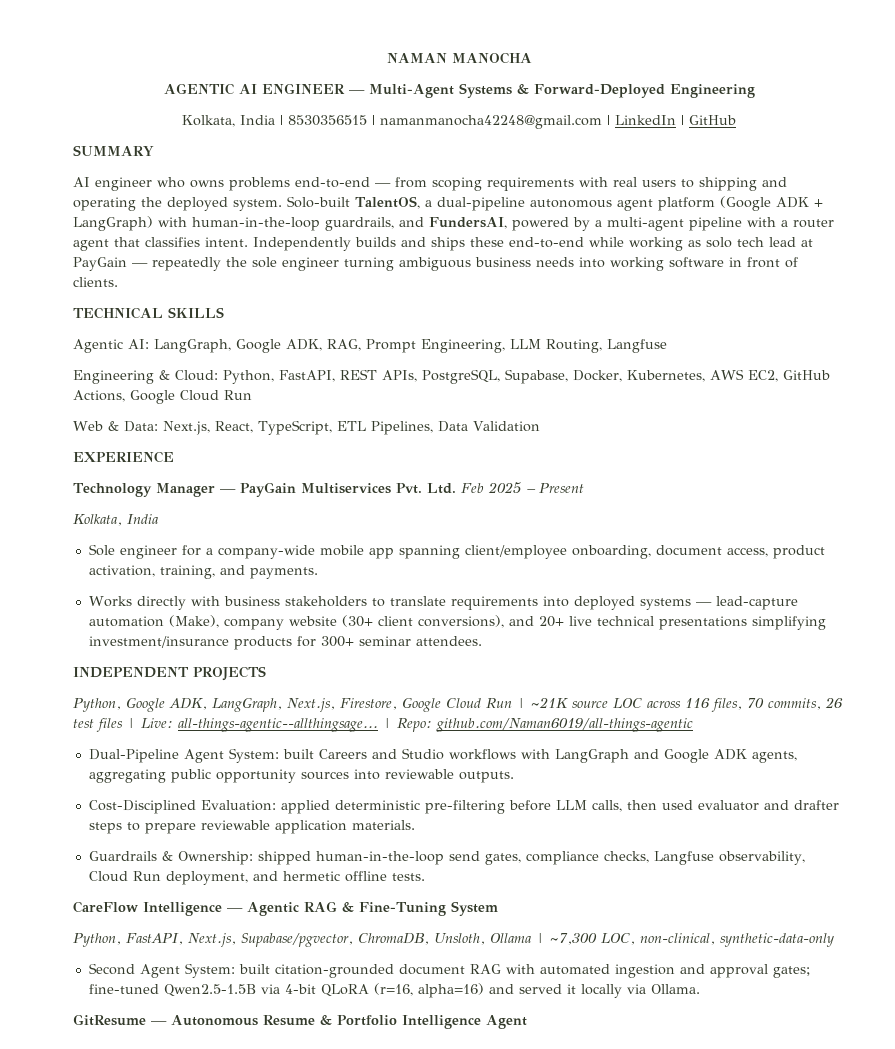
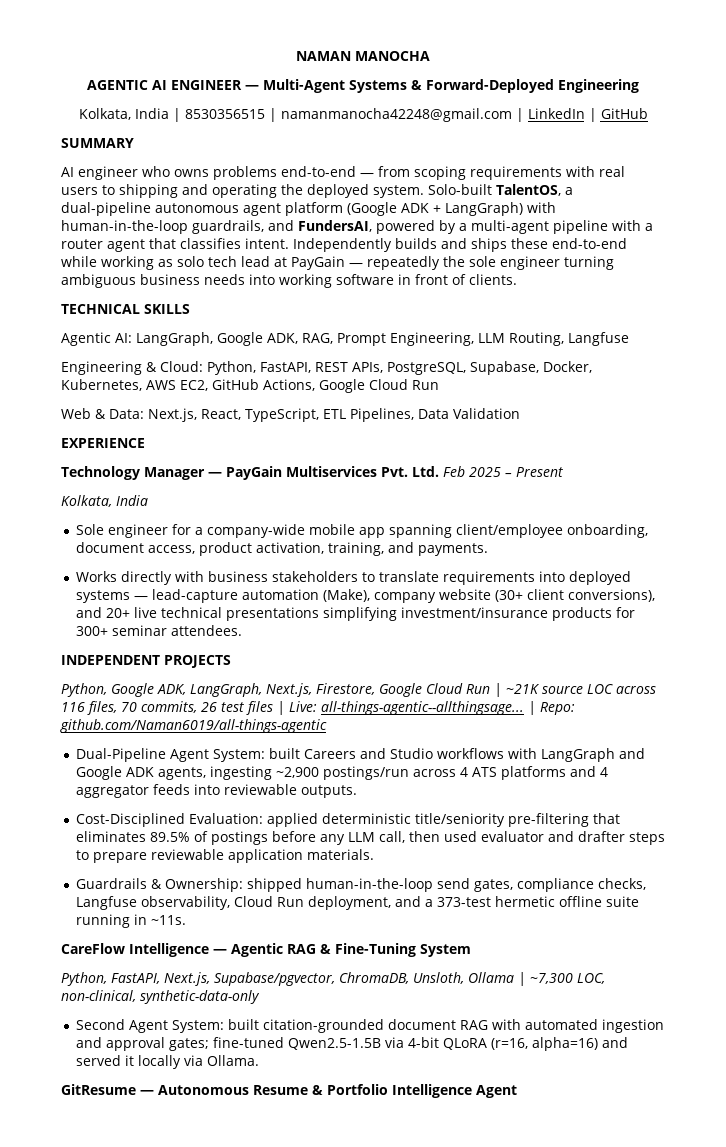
- Dual-Pipeline Agent System: built Careers and Studio workflows with LangGraph and Google ADK agents, aggregating public opportunity sources into reviewable outputs.
+ Dual-Pipeline Agent System: built Careers and Studio workflows with LangGraph and Google ADK agents, ingesting ~2,900 postings/run across 4 ATS platforms and 4 aggregator feeds into reviewable outputs.
- Cost-Disciplined Evaluation: applied deterministic pre-filtering before LLM calls, then used evaluator and drafter steps to prepare reviewable application materials.
+ Cost-Disciplined Evaluation: applied deterministic title/seniority pre-filtering that eliminates 89.5% of postings before any LLM call, then used evaluator and drafter steps to prepare reviewable application materials.
- Guardrails & Ownership: shipped human-in-the-loop send gates, compliance checks, Langfuse observability, Cloud Run deployment, and hermetic offline tests.
+ Guardrails & Ownership: shipped human-in-the-loop send gates, compliance checks, Langfuse observability, Cloud Run deployment, and a 373-test hermetic offline suite running in ~11s.

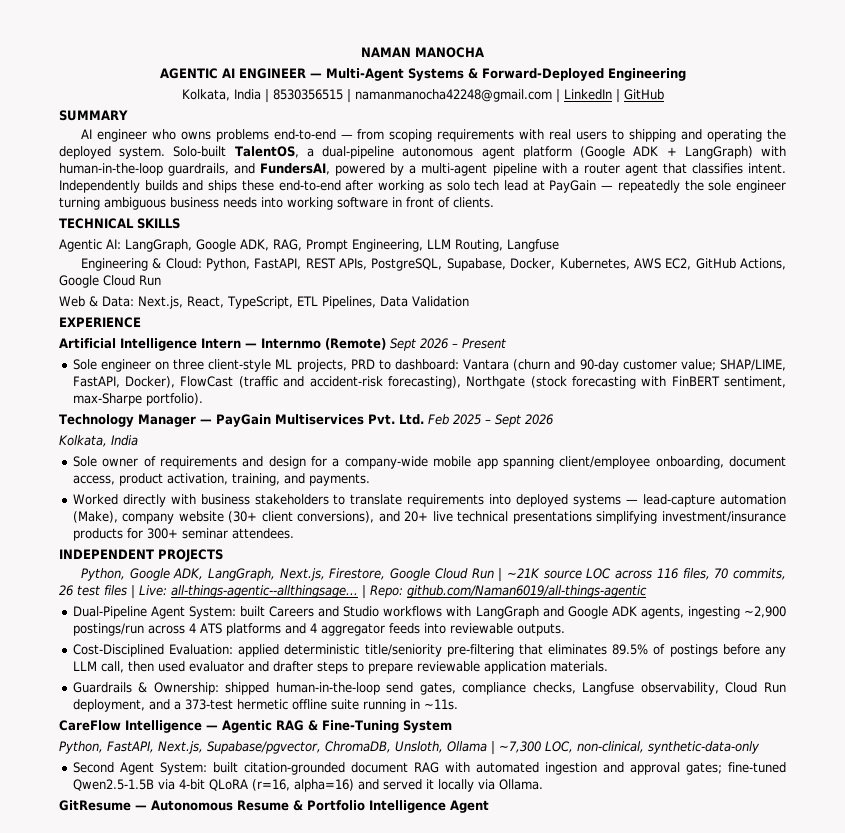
- Independently builds and ships these end-to-end while working as solo tech lead at PayGain — repeatedly the sole engineer turning ambiguous business needs into working software in front of clients.
+ Independently builds and ships these end-to-end after working as solo tech lead at PayGain — repeatedly the sole engineer turning ambiguous business needs into working software in front of clients.
+ Artificial Intelligence Intern — Internmo (Remote) Sept 2026 – Present
+ Sole engineer on three client-style ML projects, PRD to dashboard: Vantara (churn and 90-day customer value; SHAP/LIME, FastAPI, Docker), FlowCast (traffic and accident-risk forecasting), Northgate (stock forecasting with FinBERT sentiment, max-Sharpe portfolio).
- Technology Manager — PayGain Multiservices Pvt. Ltd. Feb 2025 – Present
+ Technology Manager — PayGain Multiservices Pvt. Ltd. Feb 2025 – Sept 2026
- Sole engineer for a company-wide mobile app spanning client/employee onboarding, document access, product activation, training, and payments.
+ Sole owner of requirements and design for a company-wide mobile app spanning client/employee onboarding, document access, product activation, training, and payments.
- Works directly with business stakeholders to translate requirements into deployed systems — lead-capture automation (Make), company website (30+ client conversions), and 20+ live technical presentations simplifying investment/insurance products for 300+ seminar attendees.
+ Worked directly with business stakeholders to translate requirements into deployed systems — lead-capture automation (Make), company website (30+ client conversions), and 20+ live technical presentations simplifying investment/insurance products for 300+ seminar attendees.

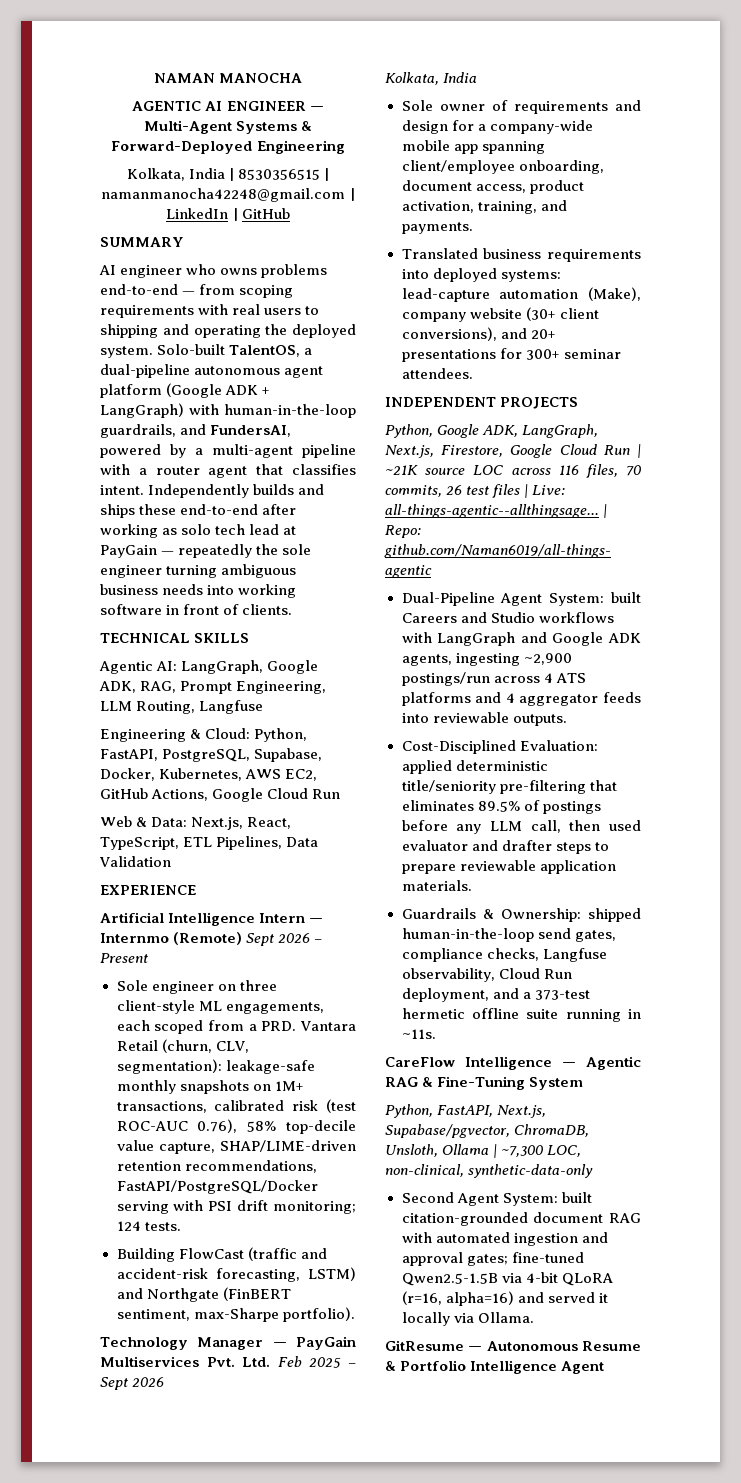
- Engineering & Cloud: Python, FastAPI, REST APIs, PostgreSQL, Supabase, Docker, Kubernetes, AWS EC2, GitHub Actions, Google Cloud Run
+ Engineering & Cloud: Python, FastAPI, PostgreSQL, Supabase, Docker, Kubernetes, AWS EC2, GitHub Actions, Google Cloud Run
- Sole engineer on three client-style ML projects, PRD to dashboard: Vantara (churn and 90-day customer value; SHAP/LIME, FastAPI, Docker), FlowCast (traffic and accident-risk forecasting), Northgate (stock forecasting with FinBERT sentiment, max-Sharpe portfolio).
+ Sole engineer on three client-style ML engagements, each scoped from a PRD. Vantara Retail (churn, CLV, segmentation): leakage-safe monthly snapshots on 1M+ transactions, calibrated risk (test ROC-AUC 0.76), 58% top-decile value capture, SHAP/LIME-driven retention recommendations, FastAPI/PostgreSQL/Docker serving with PSI drift monitoring; 124 tests.
+ Building FlowCast (traffic and accident-risk forecasting, LSTM) and Northgate (FinBERT sentiment, max-Sharpe portfolio).
- Worked directly with business stakeholders to translate requirements into deployed systems — lead-capture automation (Make), company website (30+ client conversions), and 20+ live technical presentations simplifying investment/insurance products for 300+ seminar attendees.
+ Translated business requirements into deployed systems: lead-capture automation (Make), company website (30+ client conversions), and 20+ presentations for 300+ seminar attendees.

